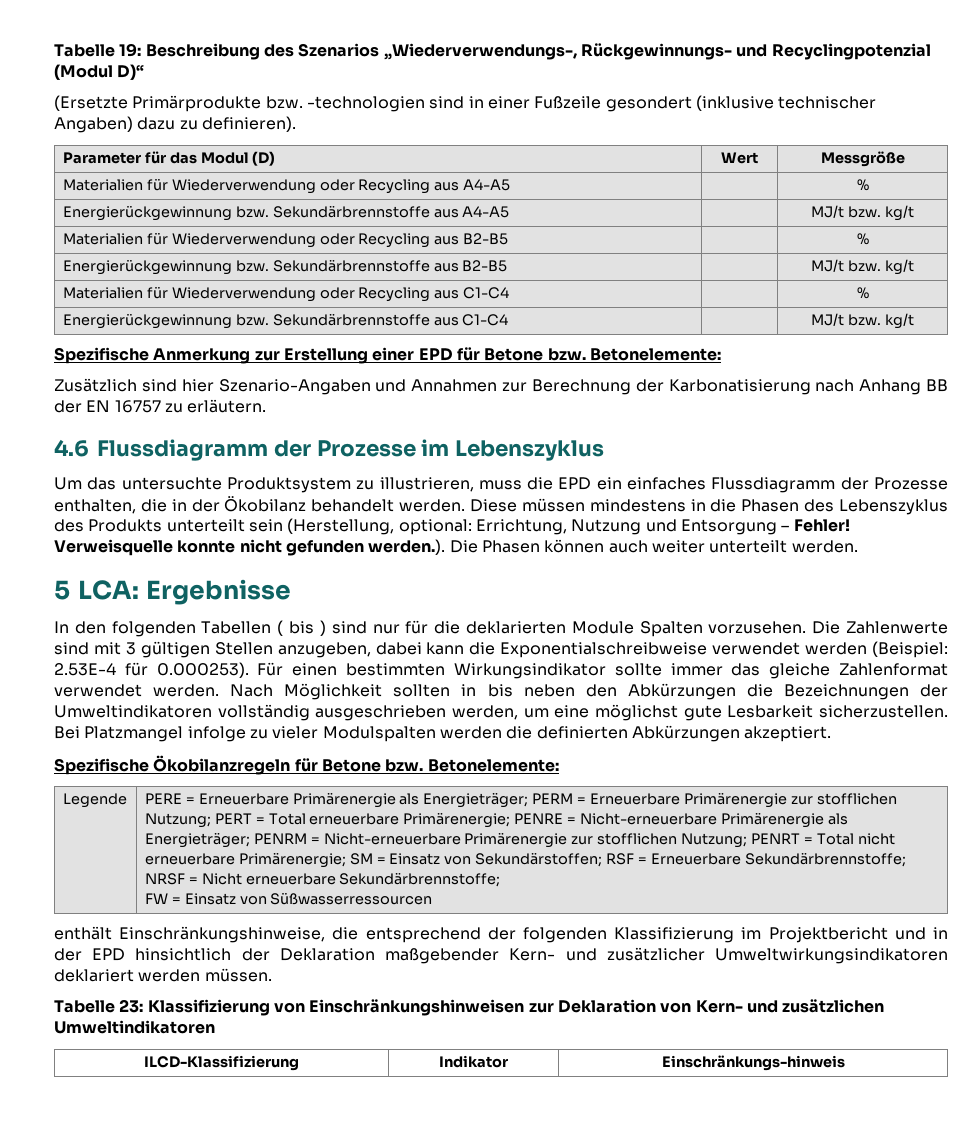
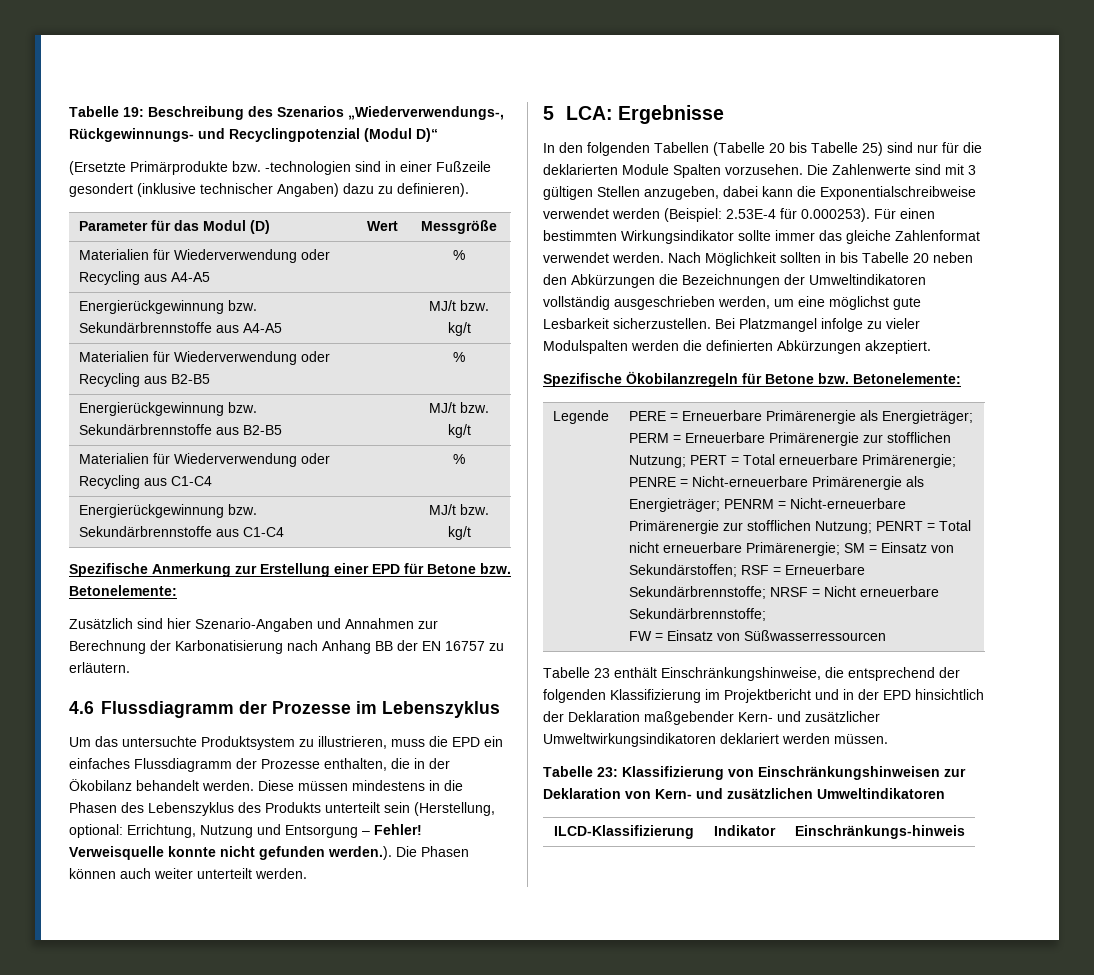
- In den folgenden Tabellen ( bis ) sind nur für die deklarierten Module Spalten vorzusehen.
+ In den folgenden Tabellen (Tabelle 20 bis Tabelle 25) sind nur für die deklarierten Module Spalten vorzusehen.
- Nach Möglichkeit sollten in bis neben den Abkürzungen die Bezeichnungen der Umweltindikatoren vollständig ausgeschrieben werden, um eine möglichst gute Lesbarkeit sicherzustellen.
+ Nach Möglichkeit sollten in bis Tabelle 20 neben den Abkürzungen die Bezeichnungen der Umweltindikatoren vollständig ausgeschrieben werden, um eine möglichst gute Lesbarkeit sicherzustellen.
- enthält Einschränkungshinweise, die entsprechend der folgenden Klassifizierung im Projektbericht und in der EPD hinsichtlich der Deklaration maßgebender Kern- und zusätzlicher Umweltwirkungsindikatoren deklariert werden müssen.
+ Tabelle 23 enthält Einschränkungshinweise, die entsprechend der folgenden Klassifizierung im Projektbericht und in der EPD hinsichtlich der Deklaration maßgebender Kern- und zusätzlicher Umweltwirkungsindikatoren deklariert werden müssen.

